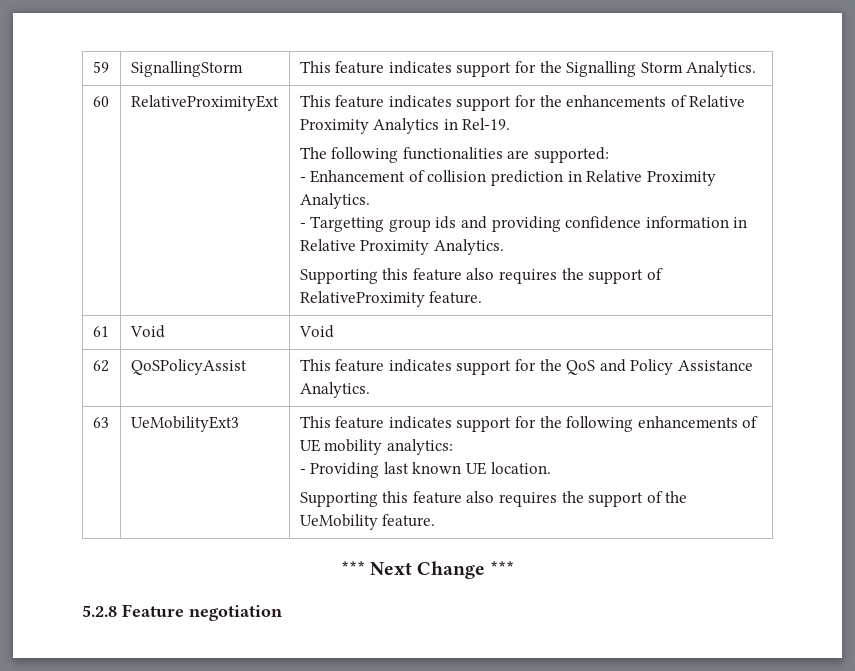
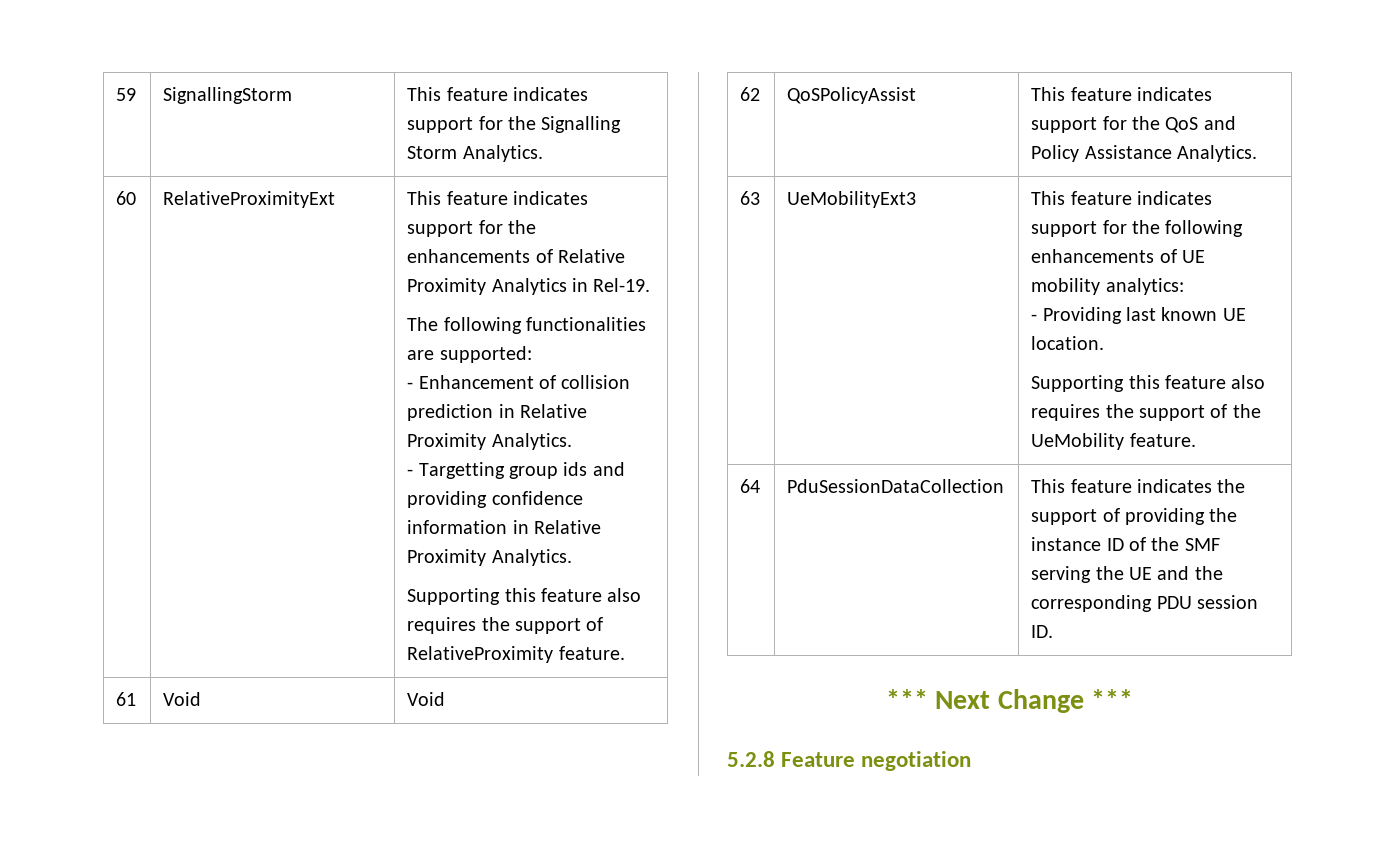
+ 64 | PduSessionDataCollection | This feature indicates the support of providing the instance ID of the SMF serving the UE and the corresponding PDU session ID.

